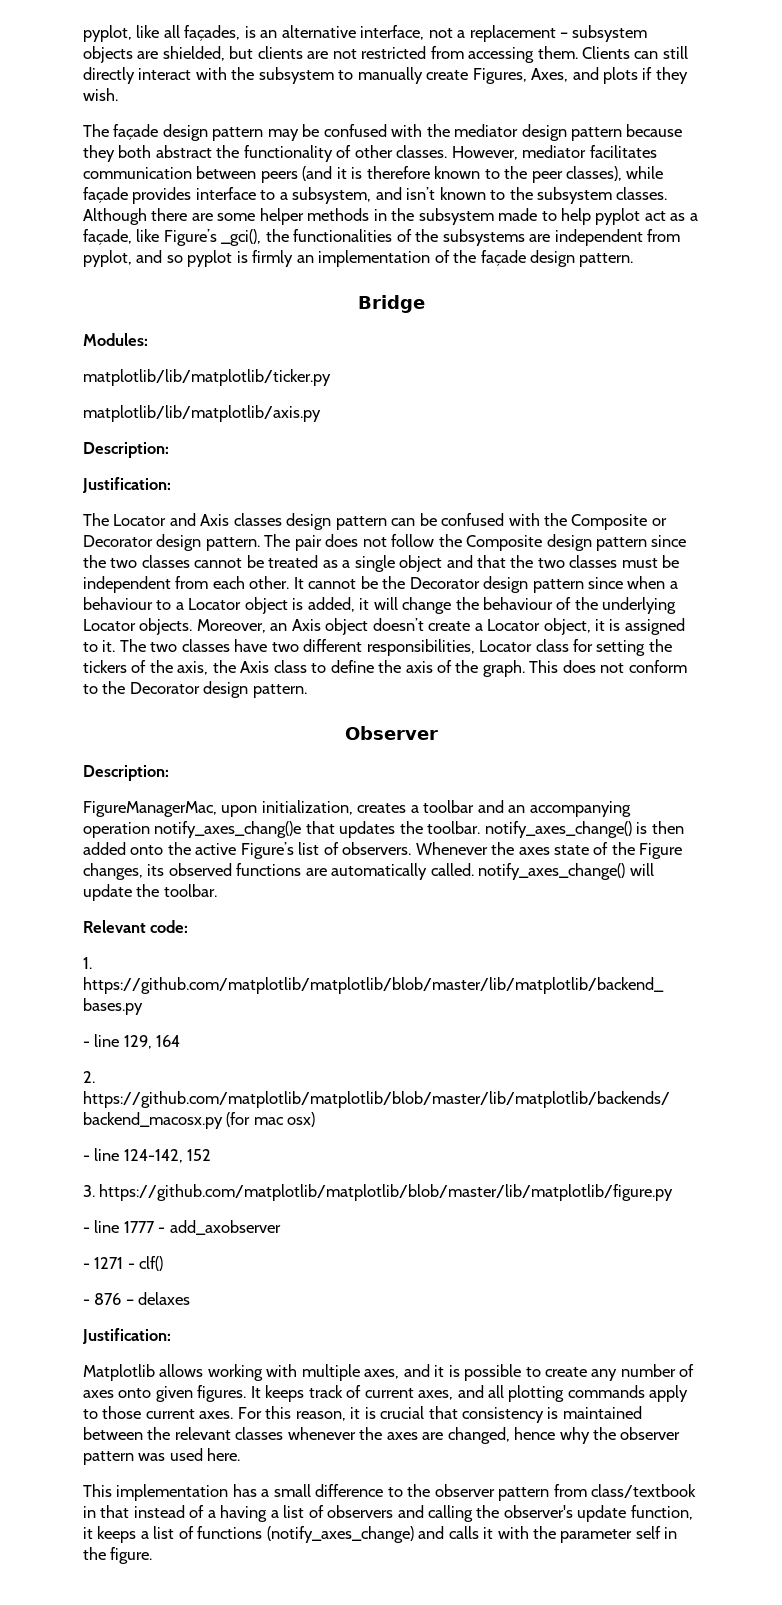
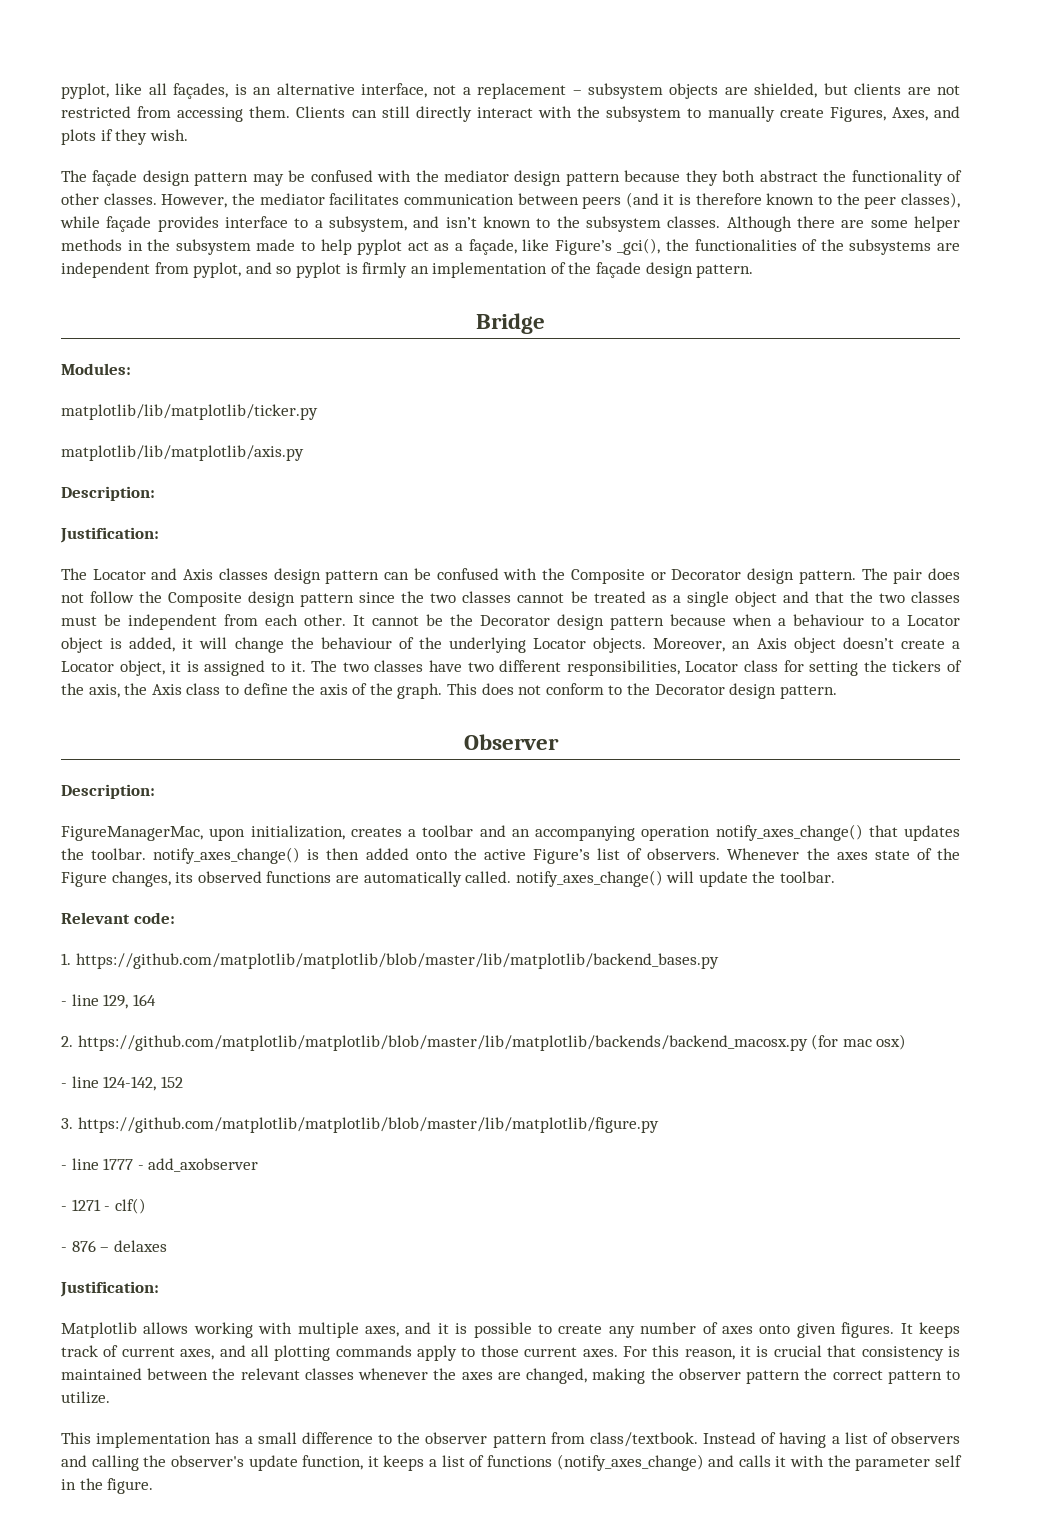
- However, mediator facilitates communication between peers (and it is therefore known to the peer classes), while façade provides interface to a subsystem, and isn’t known to the subsystem classes.
+ However, the mediator facilitates communication between peers (and it is therefore known to the peer classes), while façade provides interface to a subsystem, and isn’t known to the subsystem classes.
- It cannot be the Decorator design pattern since when a behaviour to a Locator object is added, it will change the behaviour of the underlying Locator objects.
+ It cannot be the Decorator design pattern because when a behaviour to a Locator object is added, it will change the behaviour of the underlying Locator objects.
- FigureManagerMac, upon initialization, creates a toolbar and an accompanying operation notify_axes_chang()e that updates the toolbar. notify_axes_change() is then added onto the active Figure’s list of observers.
+ FigureManagerMac, upon initialization, creates a toolbar and an accompanying operation notify_axes_change() that updates the toolbar. notify_axes_change() is then added onto the active Figure’s list of observers.
- For this reason, it is crucial that consistency is maintained between the relevant classes whenever the axes are changed, hence why the observer pattern was used here.
+ For this reason, it is crucial that consistency is maintained between the relevant classes whenever the axes are changed, making the observer pattern the correct pattern to utilize.
- This implementation has a small difference to the observer pattern from class/textbook in that instead of a having a list of observers and calling the observer's update function, it keeps a list of functions (notify_axes_change) and calls it with the parameter self in the figure.
+ This implementation has a small difference to the observer pattern from class/textbook. Instead of having a list of observers and calling the observer's update function, it keeps a list of functions (notify_axes_change) and calls it with the parameter self in the figure.

